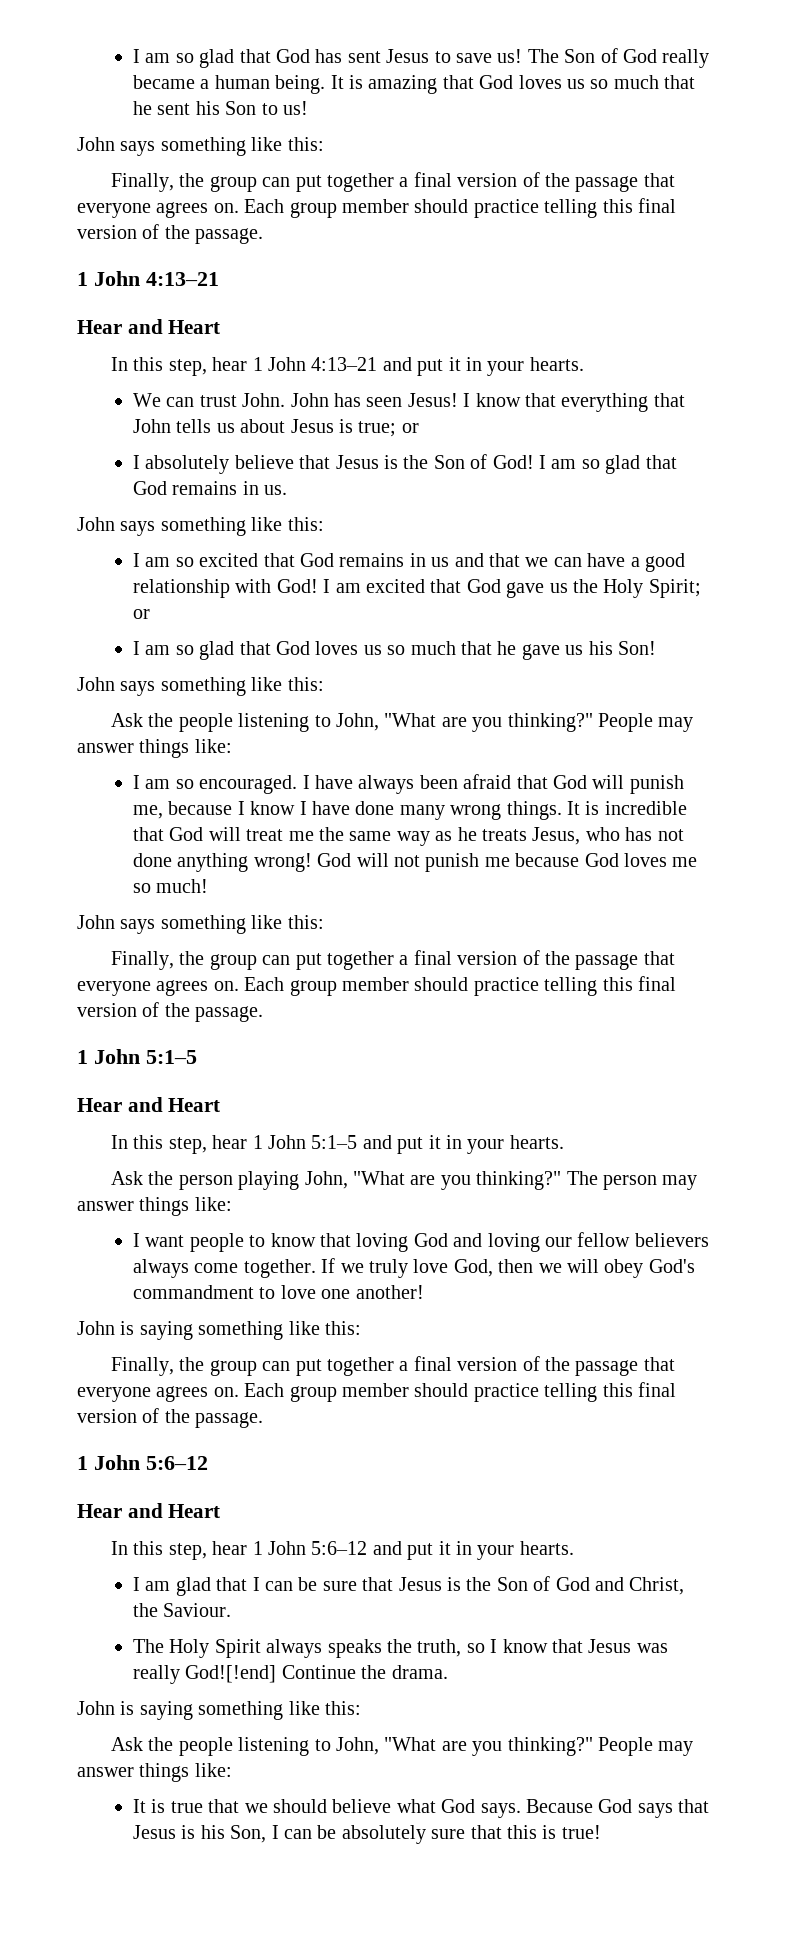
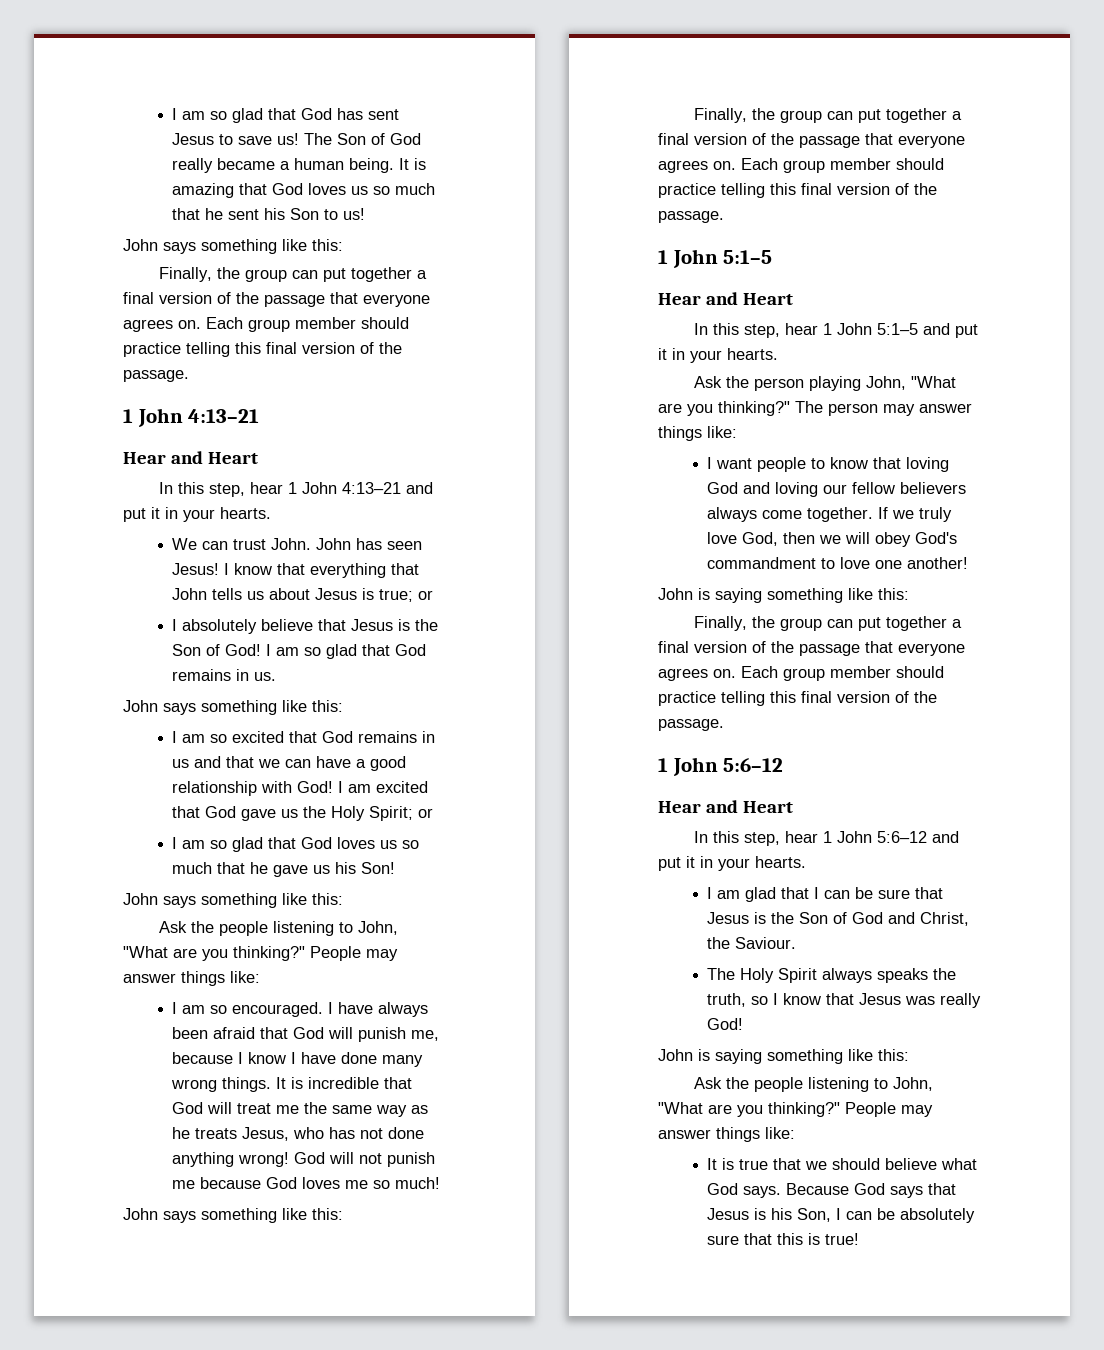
- The Holy Spirit always speaks the truth, so I know that Jesus was really God![!end] Continue the drama.
+ The Holy Spirit always speaks the truth, so I know that Jesus was really God!

